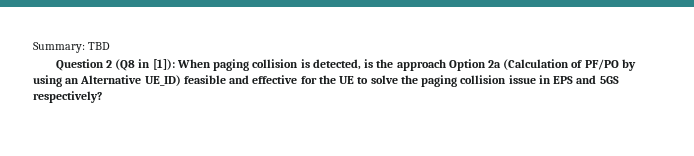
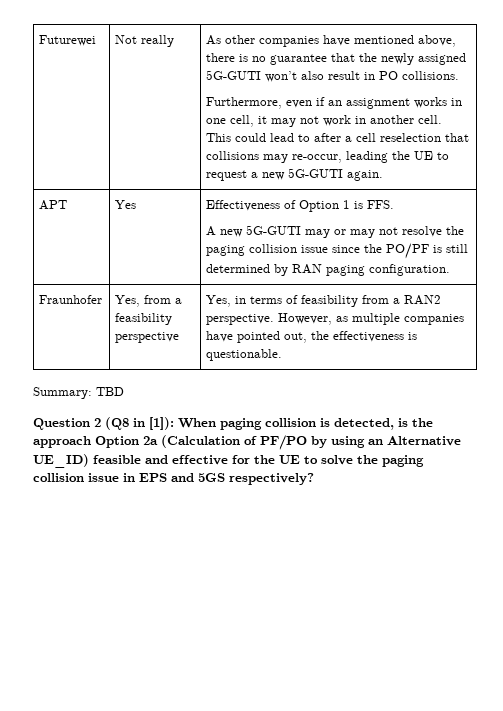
+ Futurewei | Not really | As other companies have mentioned above, there is no guarantee that the newly assigned 5G-GUTI won’t also result in PO collisions.
+ Furthermore, even if an assignment works in one cell, it may not work in another cell. This could lead to after a cell reselection that collisions may re-occur, leading the UE to request a new 5G-GUTI again.
+ APT | Yes | Effectiveness of Option 1 is FFS.
+ A new 5G-GUTI may or may not resolve the paging collision issue since the PO/PF is still determined by RAN paging configuration.
+ Fraunhofer | Yes, from a feasibility perspective | Yes, in terms of feasibility from a RAN2 perspective. However, as multiple companies have pointed out, the effectiveness is questionable.

